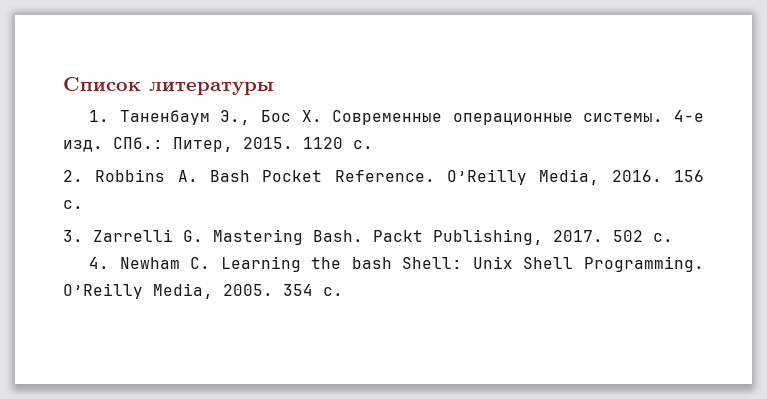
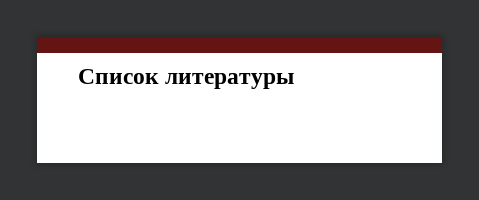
- 1. Таненбаум Э., Бос Х. Современные операционные системы. 4-е изд. СПб.: Питер, 2015. 1120 с.
- 2. Robbins A. Bash Pocket Reference. O’Reilly Media, 2016. 156 с.
- 3. Zarrelli G. Mastering Bash. Packt Publishing, 2017. 502 с.
- 4. Newham C. Learning the bash Shell: Unix Shell Programming. O’Reilly Media, 2005. 354 с.

